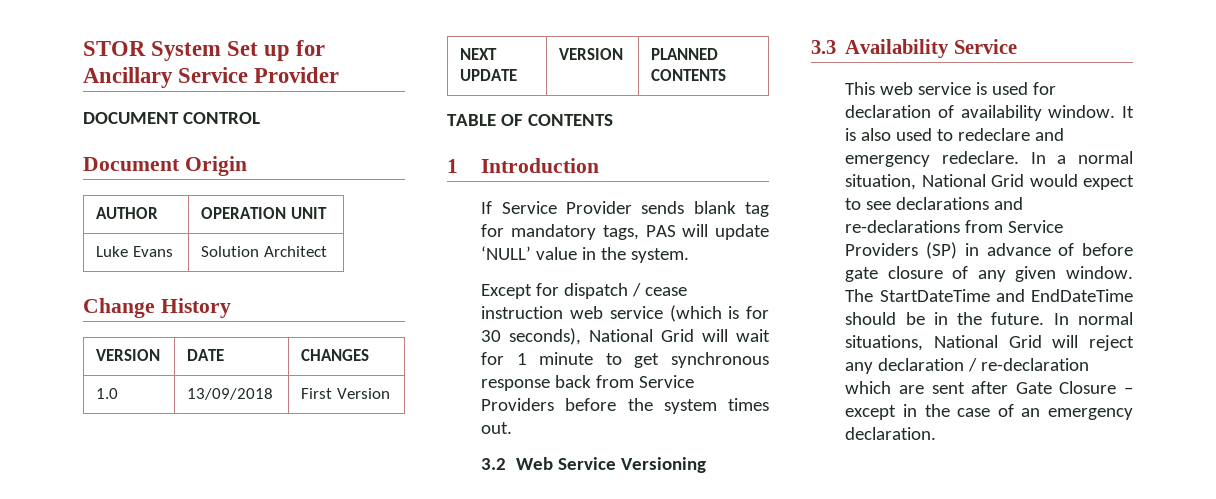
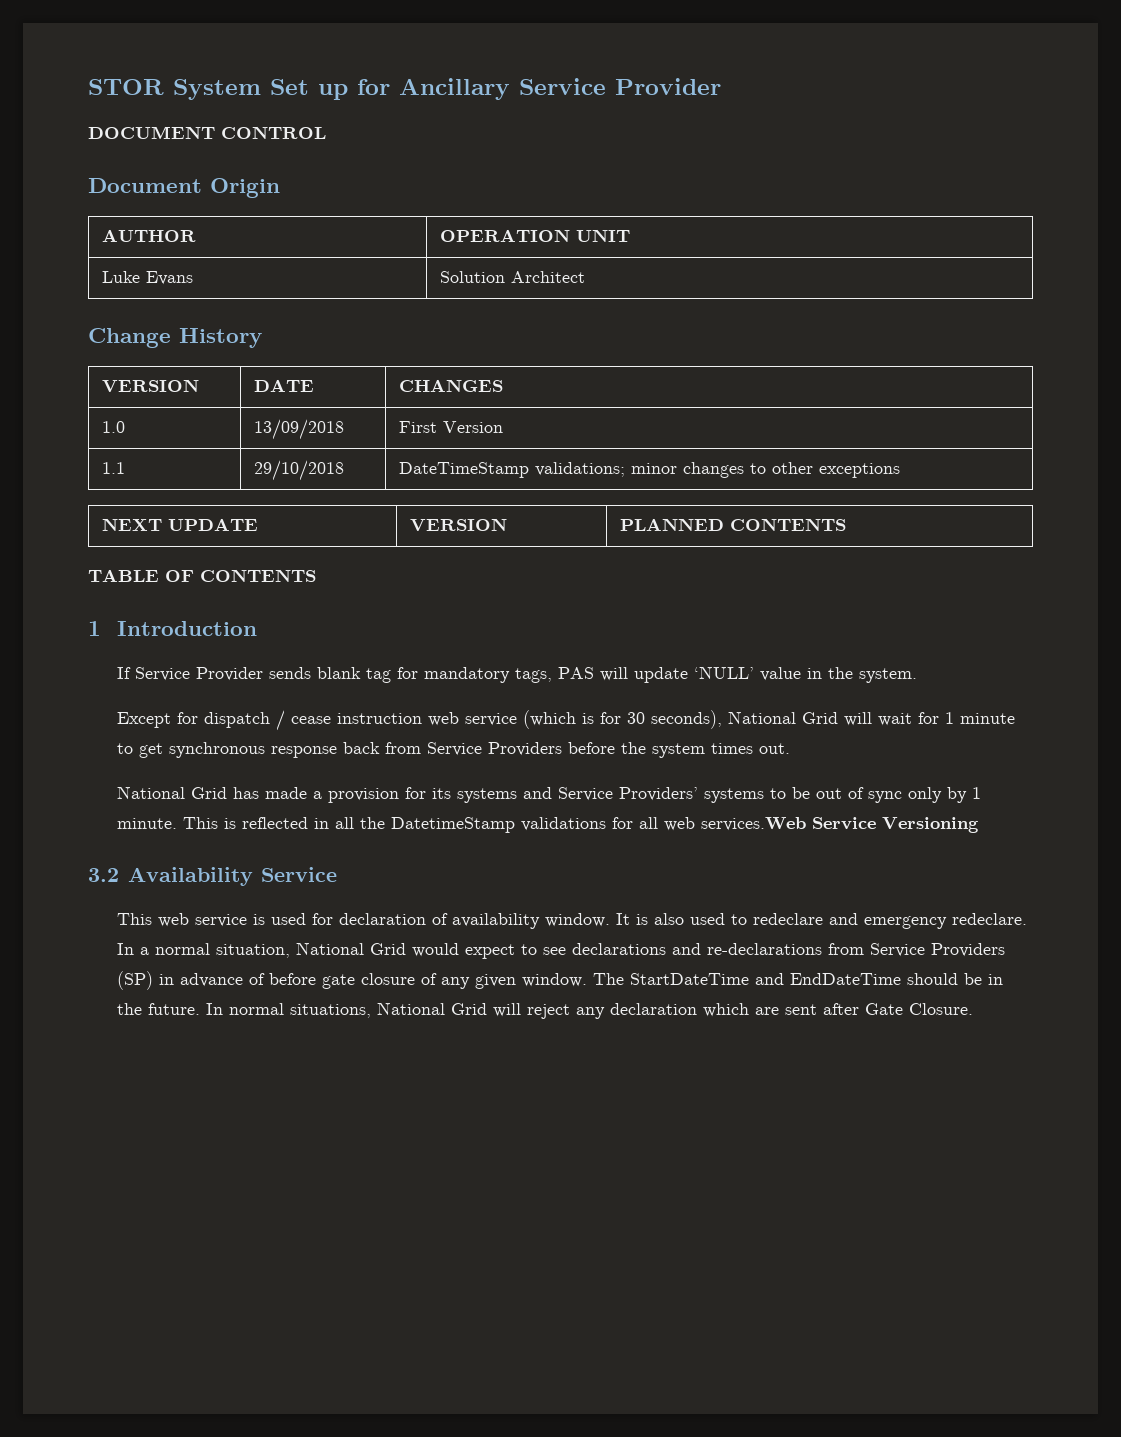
+ 1.1 | 29/10/2018 | DateTimeStamp validations; minor changes to other exceptions
- 3.2 Web Service Versioning
+ National Grid has made a provision for its systems and Service Providers’ systems to be out of sync only by 1 minute. This is reflected in all the DatetimeStamp validations for all web services.Web Service Versioning
- 3.3 Availability Service
+ 3.2 Availability Service
- In normal situations, National Grid will reject any declaration / re-declaration which are sent after Gate Closure – except in the case of an emergency declaration.
+ In normal situations, National Grid will reject any declaration which are sent after Gate Closure.

